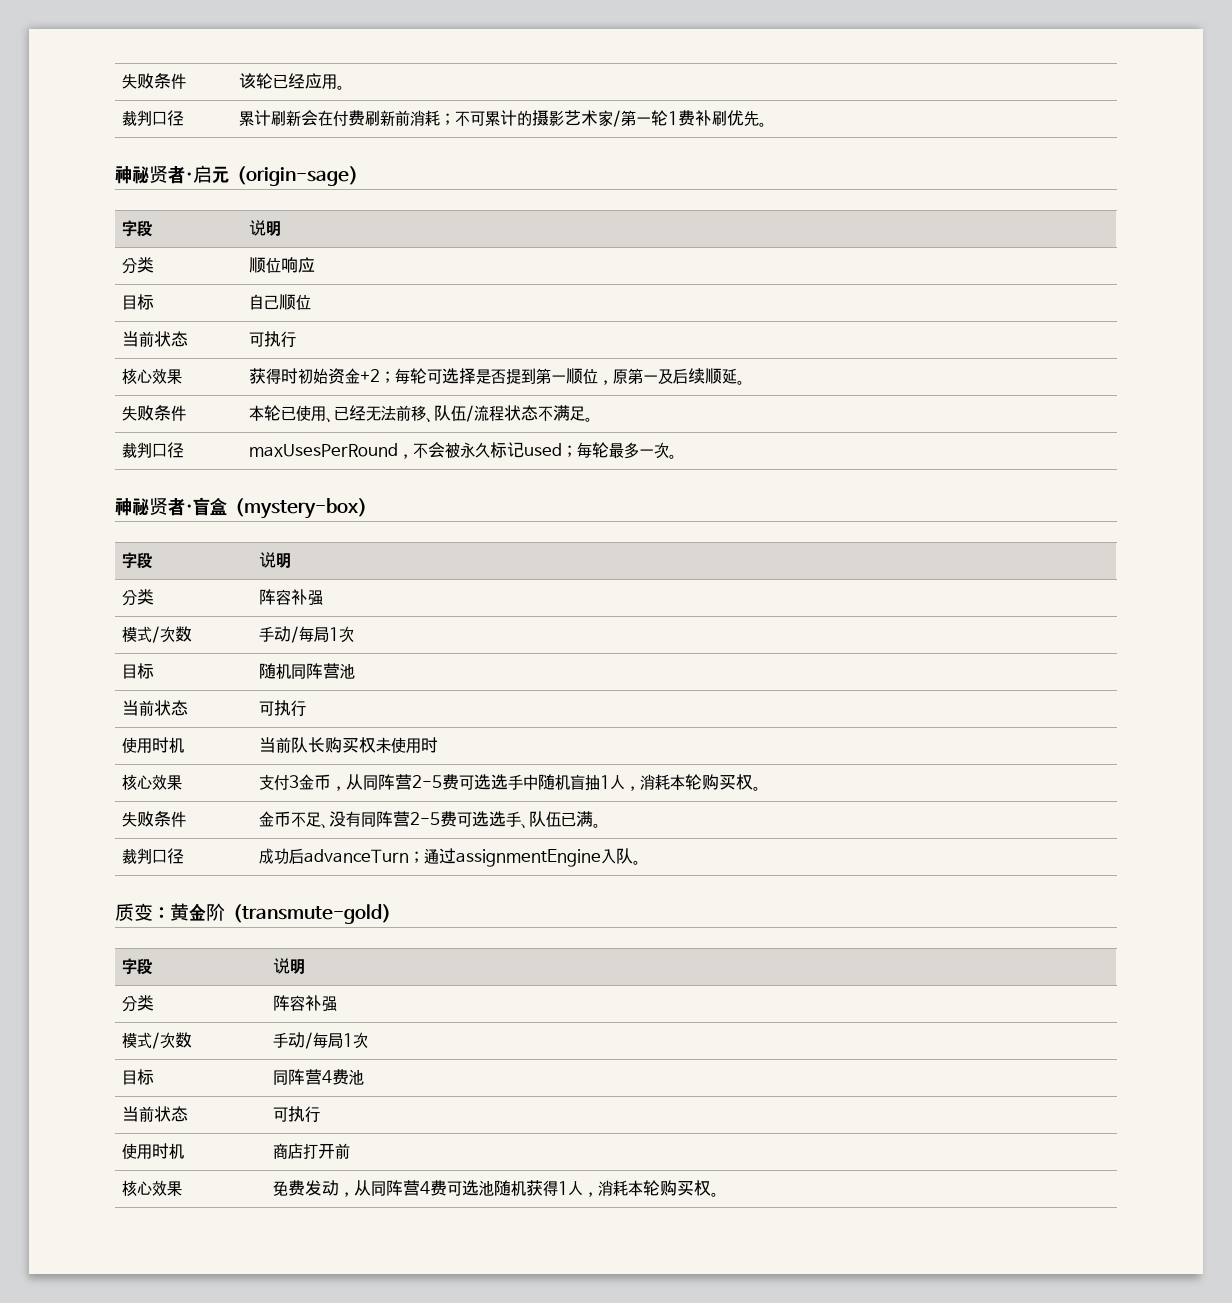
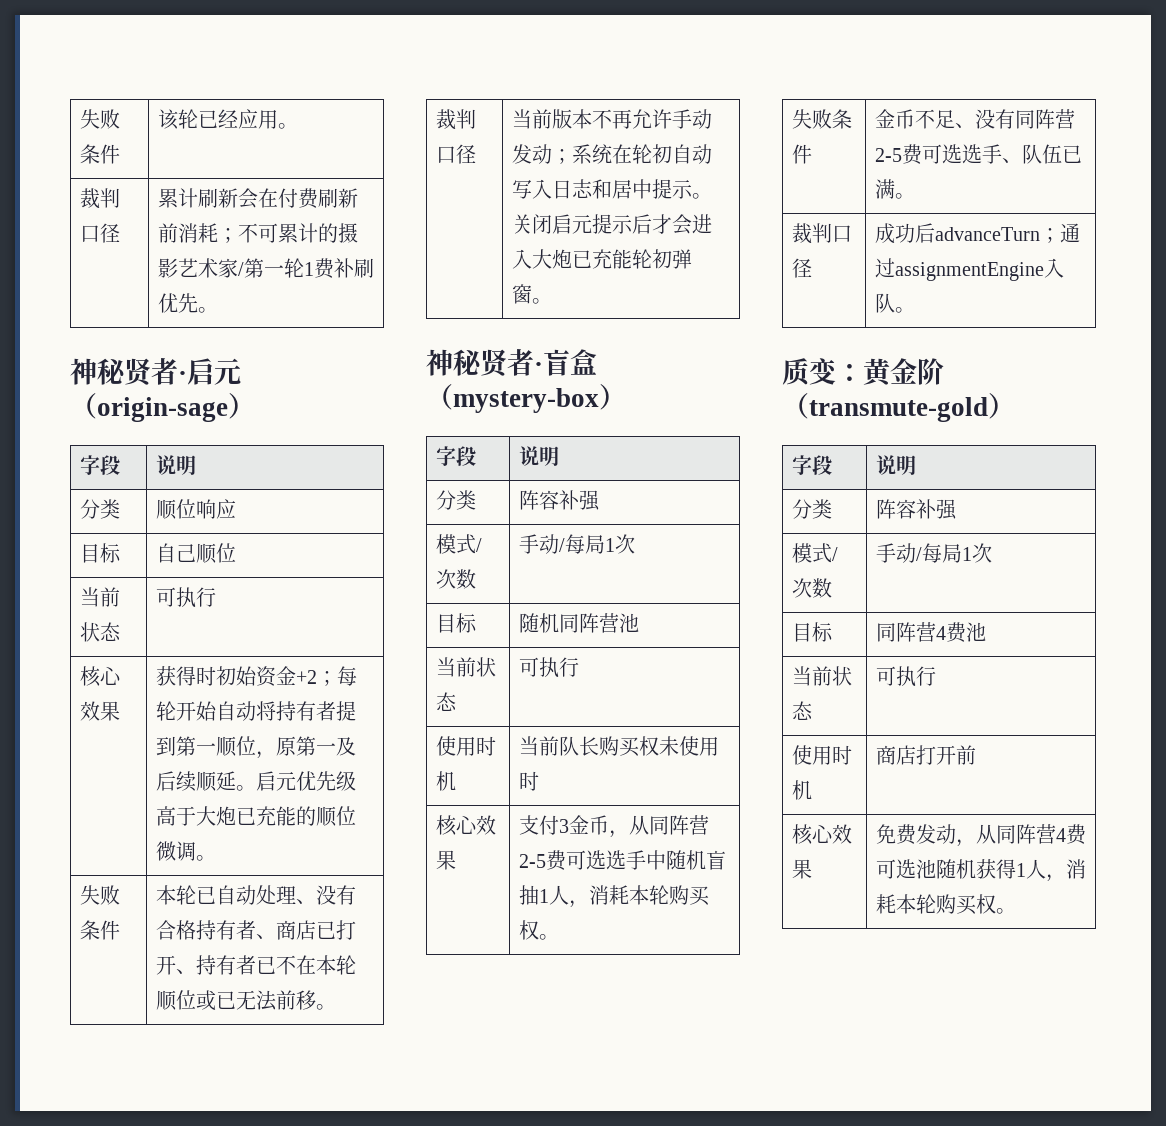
- 核心效果 | 获得时初始资金+2；每轮可选择是否提到第一顺位，原第一及后续顺延。
- 失败条件 | 本轮已使用、已经无法前移、队伍/流程状态不满足。
- 裁判口径 | maxUsesPerRound，不会被永久标记used；每轮最多一次。
+ 核心效果 | 获得时初始资金+2；每轮开始自动将持有者提到第一顺位，原第一及后续顺延。启元优先级高于大炮已充能的顺位微调。
+ 失败条件 | 本轮已自动处理、没有合格持有者、商店已打开、持有者已不在本轮顺位或已无法前移。
+ 裁判口径 | 当前版本不再允许手动发动；系统在轮初自动写入日志和居中提示。关闭启元提示后才会进入大炮已充能轮初弹窗。

